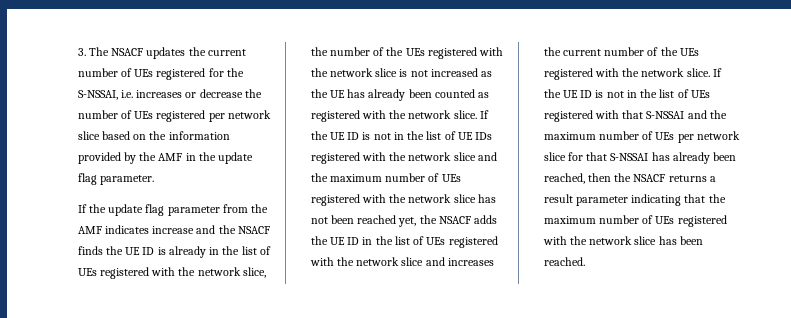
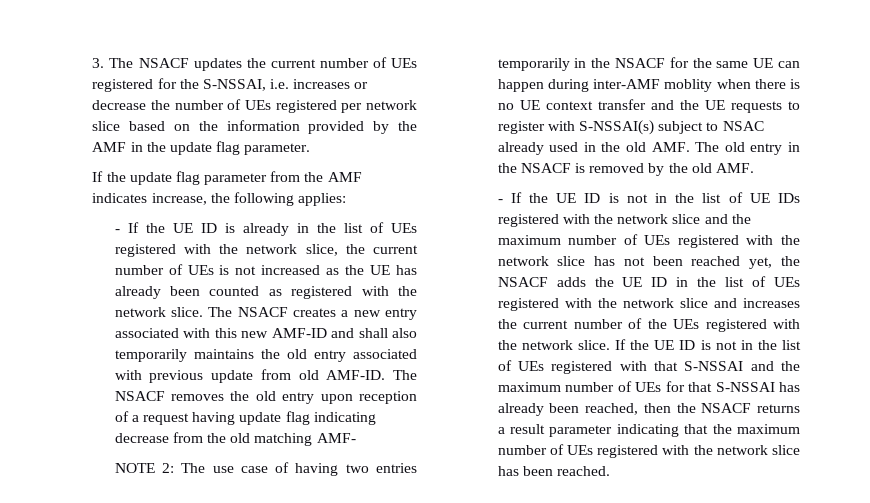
- If the update flag parameter from the AMF indicates increase and the NSACF finds the UE ID is already in the list of UEs registered with the network slice, the number of the UEs registered with the network slice is not increased as the UE has already been counted as registered with the network slice.
+ If the update flag parameter from the AMF indicates increase, the following applies:
+ - If the UE ID is already in the list of UEs registered with the network slice, the current number of UEs is not increased as the UE has already been counted as registered with the network slice.
- If the UE ID is not in the list of UE IDs registered with the network slice and the maximum number of UEs registered with the network slice has not been reached yet, the NSACF adds the UE ID in the list of UEs registered with the network slice and increases the current number of the UEs registered with the network slice.
+ The NSACF creates a new entry associated with this new AMF-ID and shall also temporarily maintains the old entry associated with previous update from old AMF-ID. The NSACF removes the old entry upon reception of a request having update flag indicating decrease from the old matching AMF-
+ NOTE 2: The use case of having two entries temporarily in the NSACF for the same UE can happen during inter-AMF moblity when there is no UE context transfer and the UE requests to register with S-NSSAI(s) subject to NSAC already used in the old AMF. The old entry in the NSACF is removed by the old AMF.
+ - If the UE ID is not in the list of UE IDs registered with the network slice and the maximum number of UEs registered with the network slice has not been reached yet, the NSACF adds the UE ID in the list of UEs registered with the network slice and increases the current number of the UEs registered with the network slice.
- If the UE ID is not in the list of UEs registered with that S-NSSAI and the maximum number of UEs per network slice for that S-NSSAI has already been reached, then the NSACF returns a result parameter indicating that the maximum number of UEs registered with the network slice has been reached.
+ If the UE ID is not in the list of UEs registered with that S-NSSAI and the maximum number of UEs for that S-NSSAI has already been reached, then the NSACF returns a result parameter indicating that the maximum number of UEs registered with the network slice has been reached.

